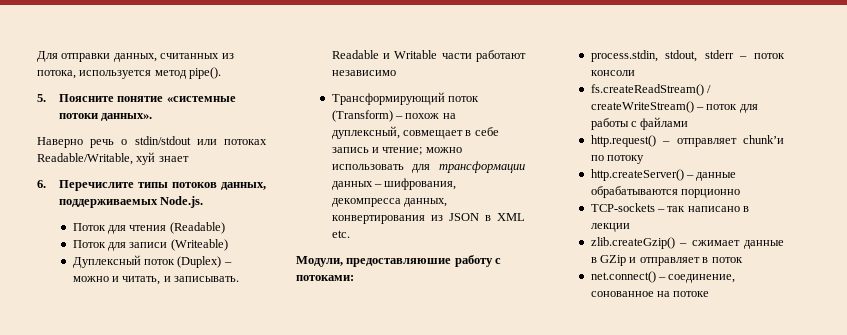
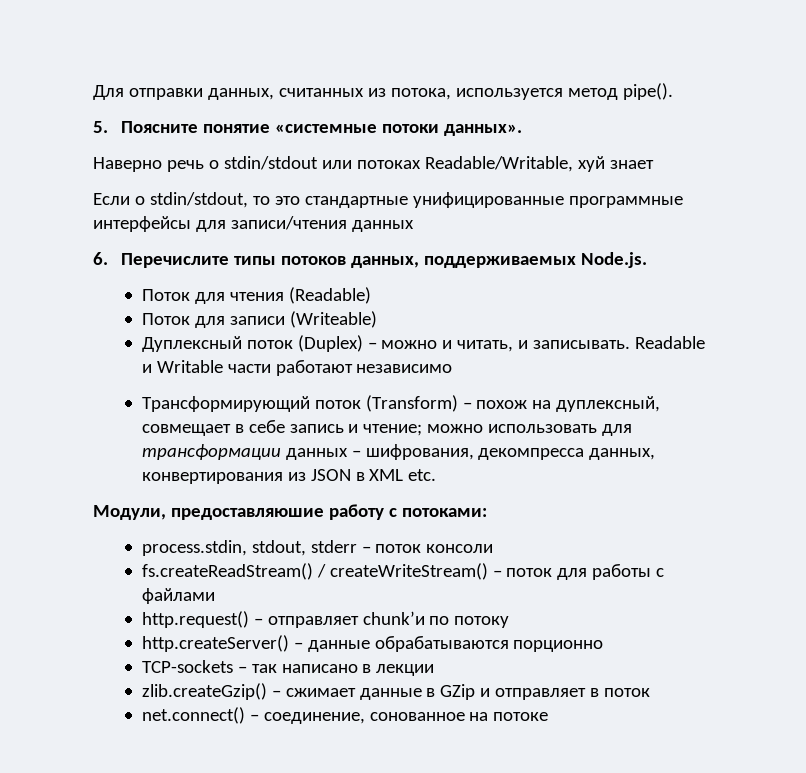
+ Если о stdin/stdout, то это стандартные унифицированные программные интерфейсы для записи/чтения данных

